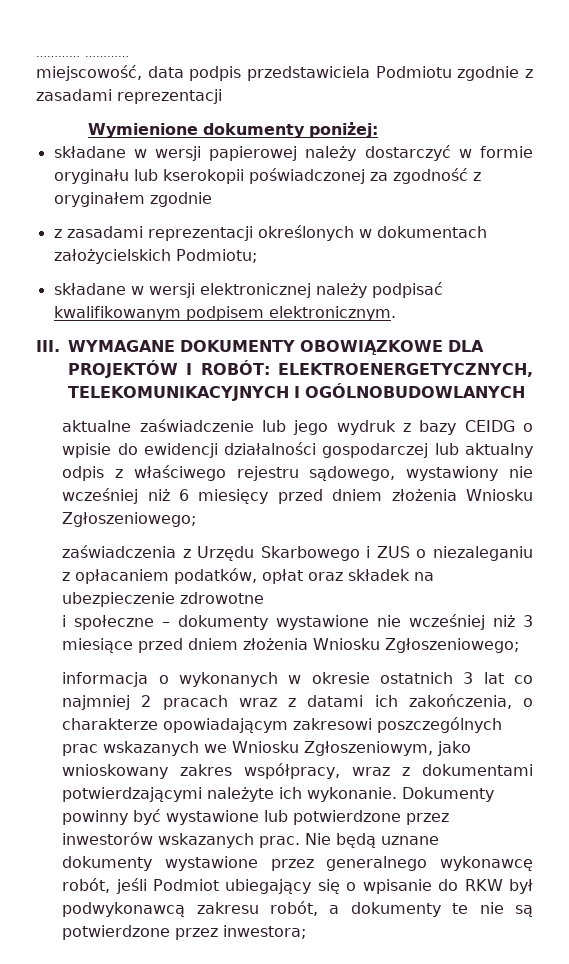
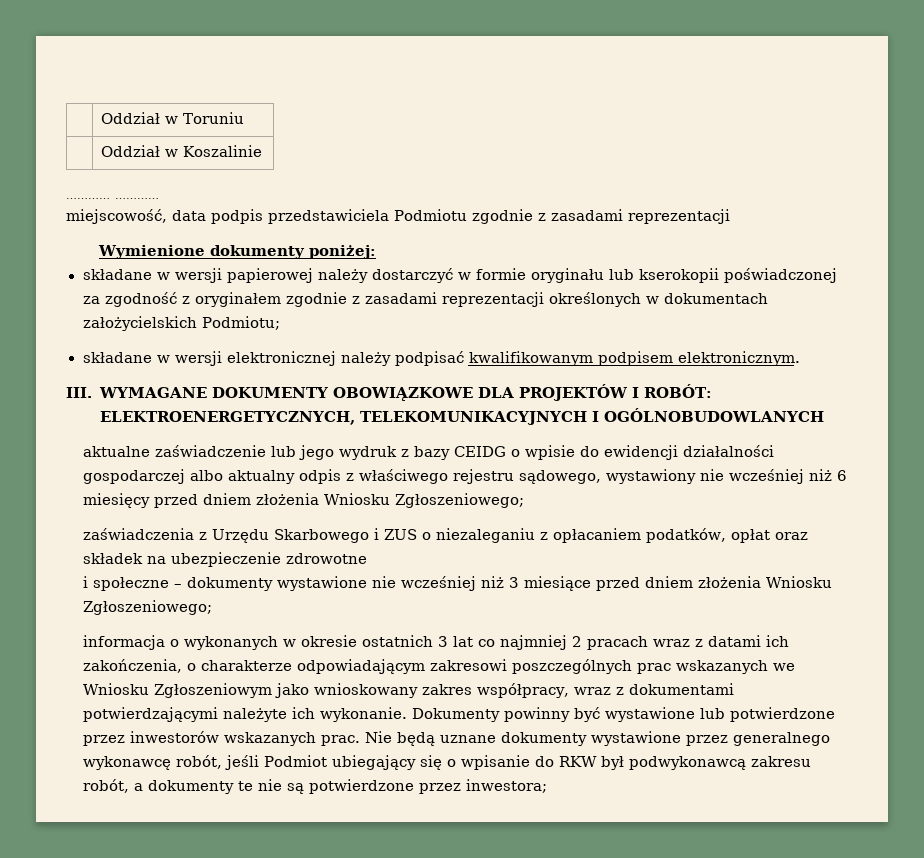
+ | Oddział w Toruniu
+ | Oddział w Koszalinie
- składane w wersji papierowej należy dostarczyć w formie oryginału lub kserokopii poświadczonej za zgodność z oryginałem zgodnie
- z zasadami reprezentacji określonych w dokumentach założycielskich Podmiotu;
+ składane w wersji papierowej należy dostarczyć w formie oryginału lub kserokopii poświadczonej za zgodność z oryginałem zgodnie z zasadami reprezentacji określonych w dokumentach założycielskich Podmiotu;
- aktualne zaświadczenie lub jego wydruk z bazy CEIDG o wpisie do ewidencji działalności gospodarczej lub aktualny odpis z właściwego rejestru sądowego, wystawiony nie wcześniej niż 6 miesięcy przed dniem złożenia Wniosku Zgłoszeniowego;
+ aktualne zaświadczenie lub jego wydruk z bazy CEIDG o wpisie do ewidencji działalności gospodarczej albo aktualny odpis z właściwego rejestru sądowego, wystawiony nie wcześniej niż 6 miesięcy przed dniem złożenia Wniosku Zgłoszeniowego;
- informacja o wykonanych w okresie ostatnich 3 lat co najmniej 2 pracach wraz z datami ich zakończenia, o charakterze opowiadającym zakresowi poszczególnych prac wskazanych we Wniosku Zgłoszeniowym, jako wnioskowany zakres współpracy, wraz z dokumentami potwierdzającymi należyte ich wykonanie.
+ informacja o wykonanych w okresie ostatnich 3 lat co najmniej 2 pracach wraz z datami ich zakończenia, o charakterze odpowiadającym zakresowi poszczególnych prac wskazanych we Wniosku Zgłoszeniowym jako wnioskowany zakres współpracy, wraz z dokumentami potwierdzającymi należyte ich wykonanie.

